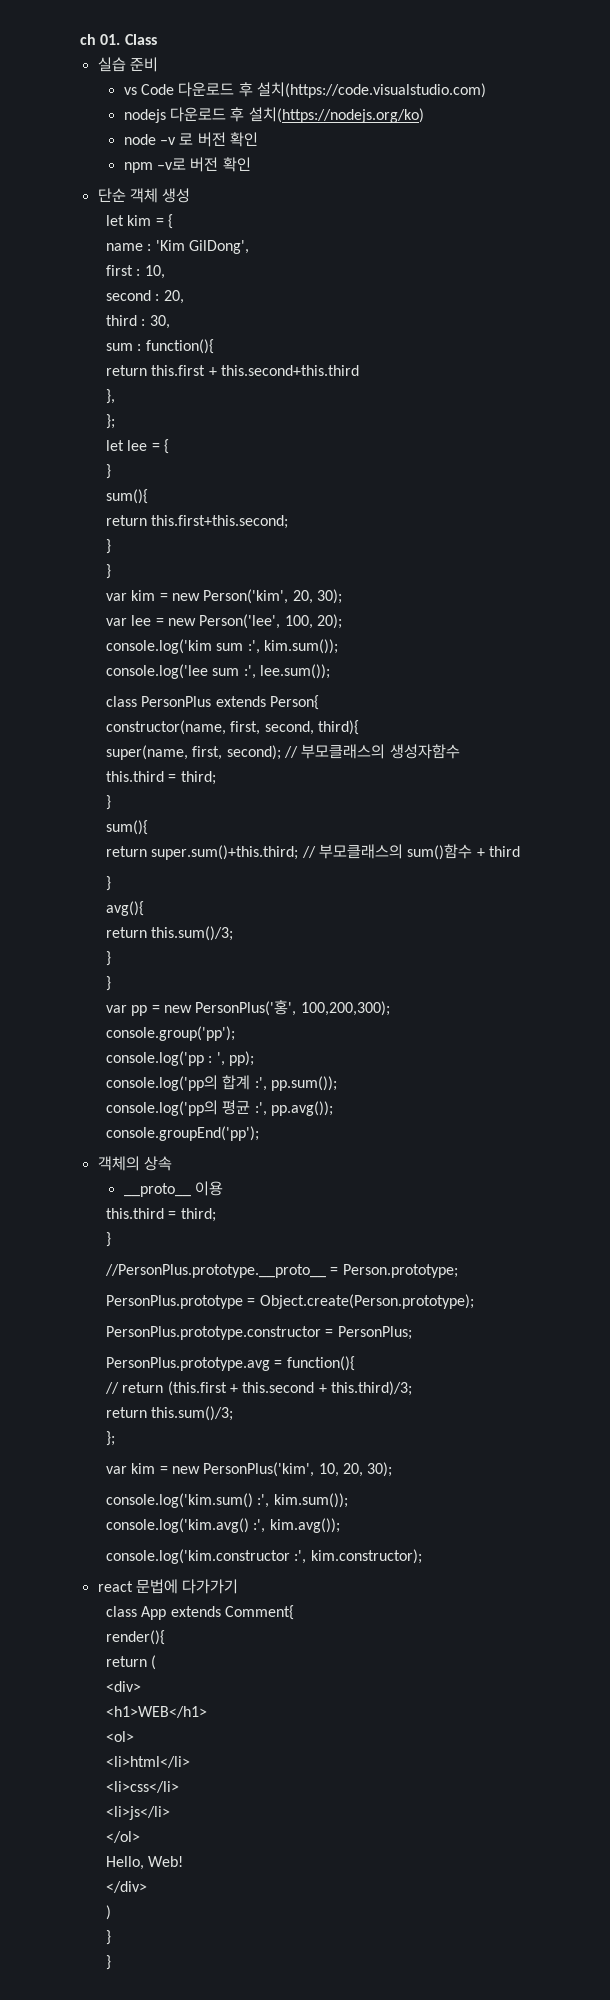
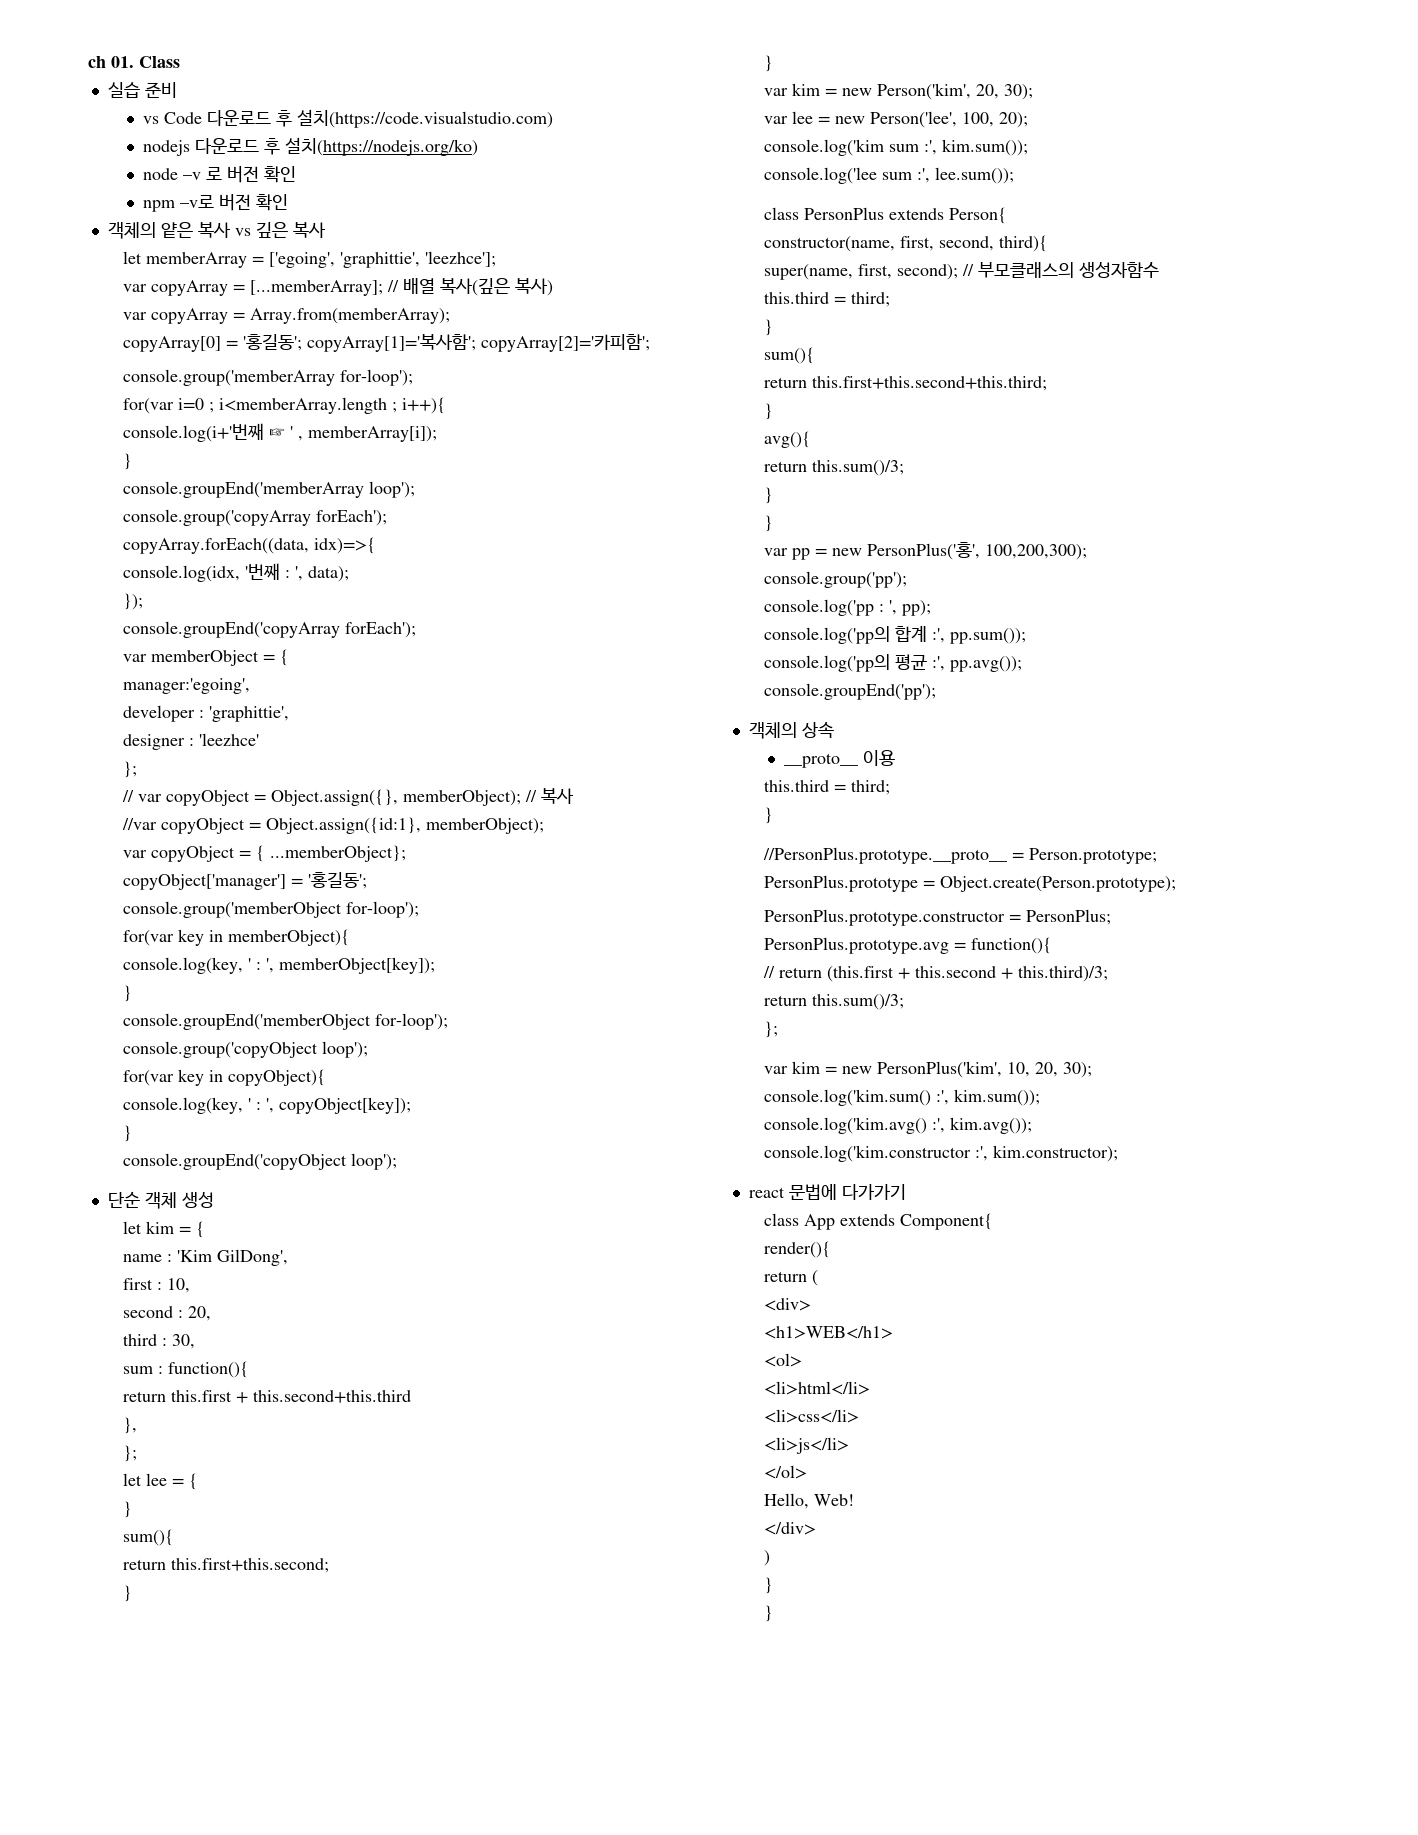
+ 객체의 얕은 복사 vs 깊은 복사
+ let memberArray = ['egoing', 'graphittie', 'leezhce'];
+ var copyArray = [...memberArray]; // 배열 복사(깊은 복사)
+ var copyArray = Array.from(memberArray);
+ copyArray[0] = '홍길동'; copyArray[1]='복사함'; copyArray[2]='카피함';
+ console.group('memberArray for-loop');
+ for(var i=0 ; i<memberArray.length ; i++){
+ console.log(i+'번째 ☞ ' , memberArray[i]);
+ }
+ console.groupEnd('memberArray loop');
+ console.group('copyArray forEach');
+ copyArray.forEach((data, idx)=>{
+ console.log(idx, '번째 : ', data);
+ });
+ console.groupEnd('copyArray forEach');
+ var memberObject = {
+ manager:'egoing',
+ developer : 'graphittie',
+ designer : 'leezhce'
+ };
+ // var copyObject = Object.assign({}, memberObject); // 복사
+ //var copyObject = Object.assign({id:1}, memberObject);
+ var copyObject = { ...memberObject};
+ copyObject['manager'] = '홍길동';
+ console.group('memberObject for-loop');
+ for(var key in memberObject){
+ console.log(key, ' : ', memberObject[key]);
+ }
+ console.groupEnd('memberObject for-loop');
+ console.group('copyObject loop');
+ for(var key in copyObject){
+ console.log(key, ' : ', copyObject[key]);
+ }
+ console.groupEnd('copyObject loop');
- return super.sum()+this.third; // 부모클래스의 sum()함수 + third
+ return this.first+this.second+this.third;
- class App extends Comment{
+ class App extends Component{

